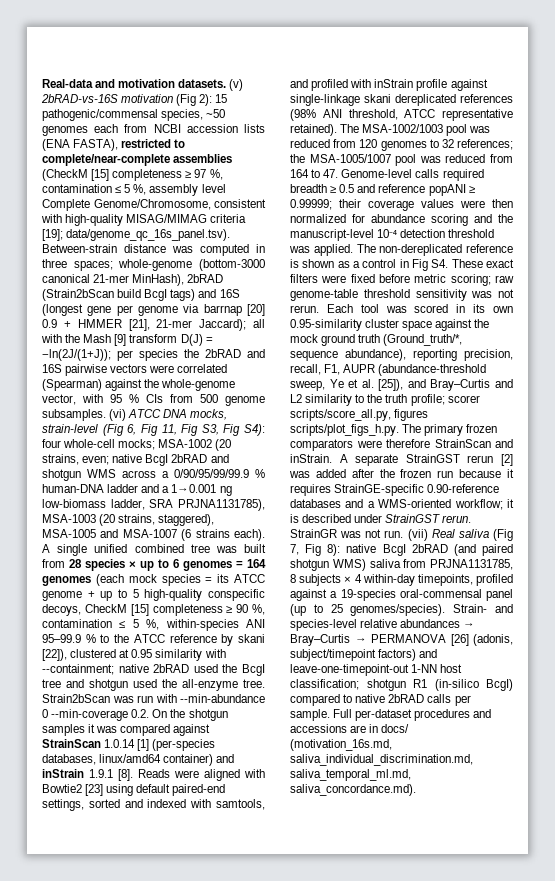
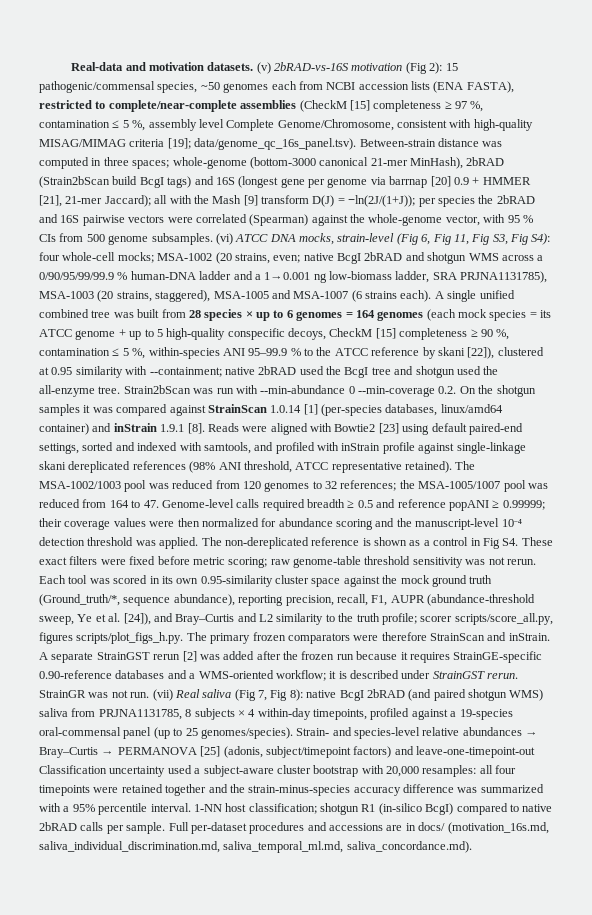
- Each tool was scored in its own 0.95-similarity cluster space against the mock ground truth (Ground_truth/*, sequence abundance), reporting precision, recall, F1, AUPR (abundance-threshold sweep, Ye et al. [25]), and Bray–Curtis and L2 similarity to the truth profile; scorer scripts/score_all.py, figures scripts/plot_figs_h.py. The primary frozen comparators were therefore StrainScan and inStrain.
+ Each tool was scored in its own 0.95-similarity cluster space against the mock ground truth (Ground_truth/*, sequence abundance), reporting precision, recall, F1, AUPR (abundance-threshold sweep, Ye et al. [24]), and Bray–Curtis and L2 similarity to the truth profile; scorer scripts/score_all.py, figures scripts/plot_figs_h.py. The primary frozen comparators were therefore StrainScan and inStrain.
- Strain- and species-level relative abundances → Bray–Curtis → PERMANOVA [26] (adonis, subject/timepoint factors) and leave-one-timepoint-out 1-NN host classification; shotgun R1 (in-silico BcgI) compared to native 2bRAD calls per sample.
+ Strain- and species-level relative abundances → Bray–Curtis → PERMANOVA [25] (adonis, subject/timepoint factors) and leave-one-timepoint-out Classification uncertainty used a subject-aware cluster bootstrap with 20,000 resamples: all four timepoints were retained together and the strain-minus-species accuracy difference was summarized with a 95% percentile interval. 1-NN host classification; shotgun R1 (in-silico BcgI) compared to native 2bRAD calls per sample.

